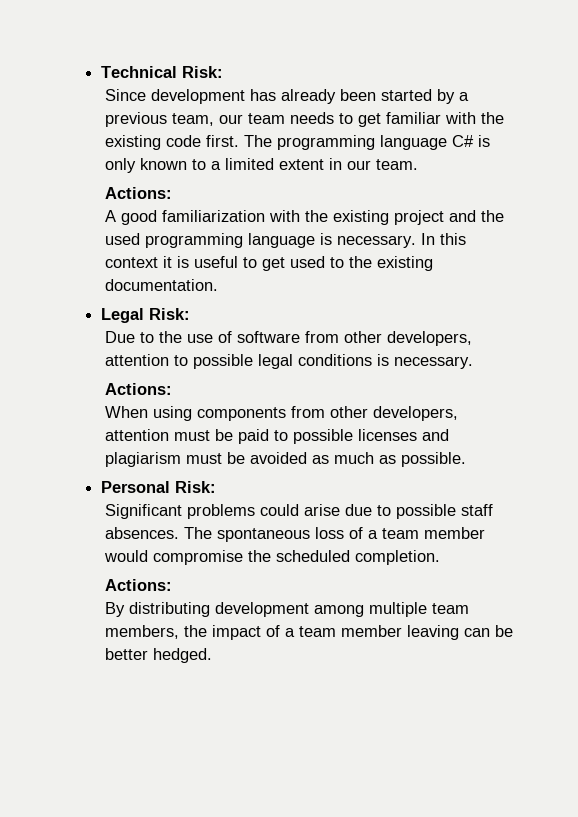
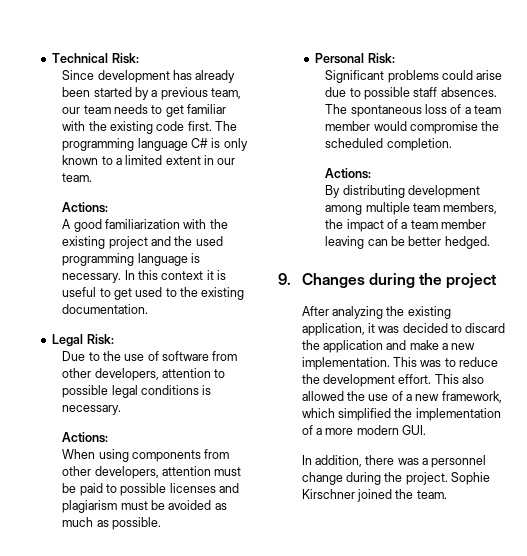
+ 9. Changes during the project
+ After analyzing the existing application, it was decided to discard the application and make a new implementation. This was to reduce the development effort. This also allowed the use of a new framework, which simplified the implementation of a more modern GUI.
+ In addition, there was a personnel change during the project. Sophie Kirschner joined the team.

